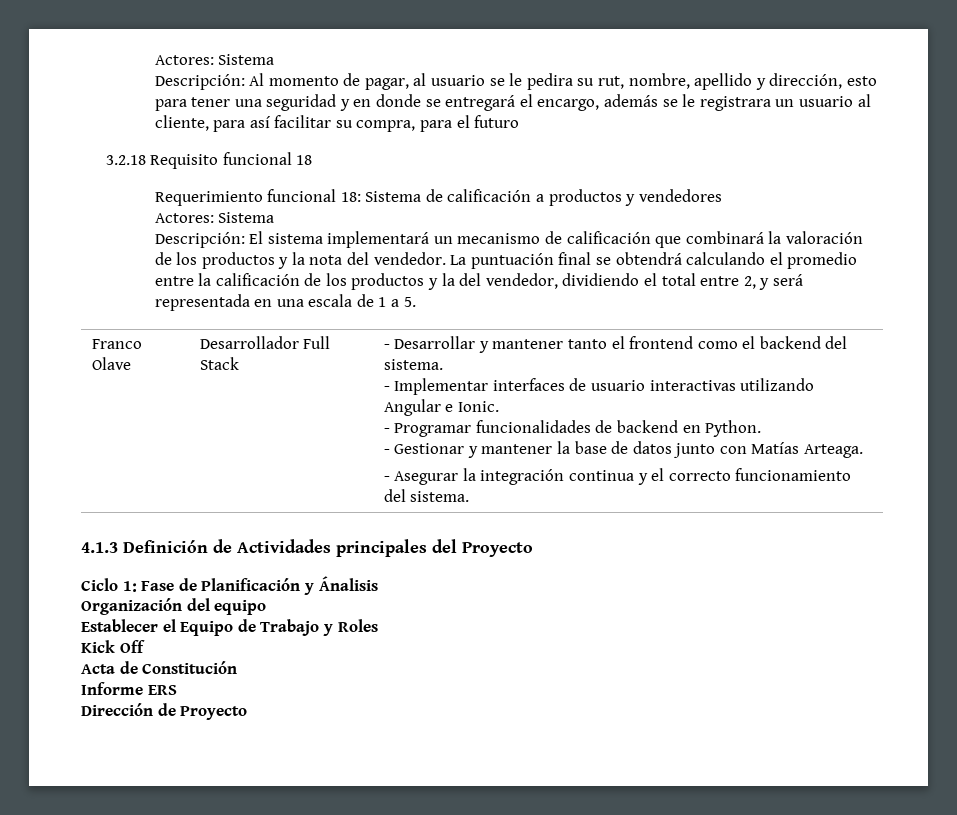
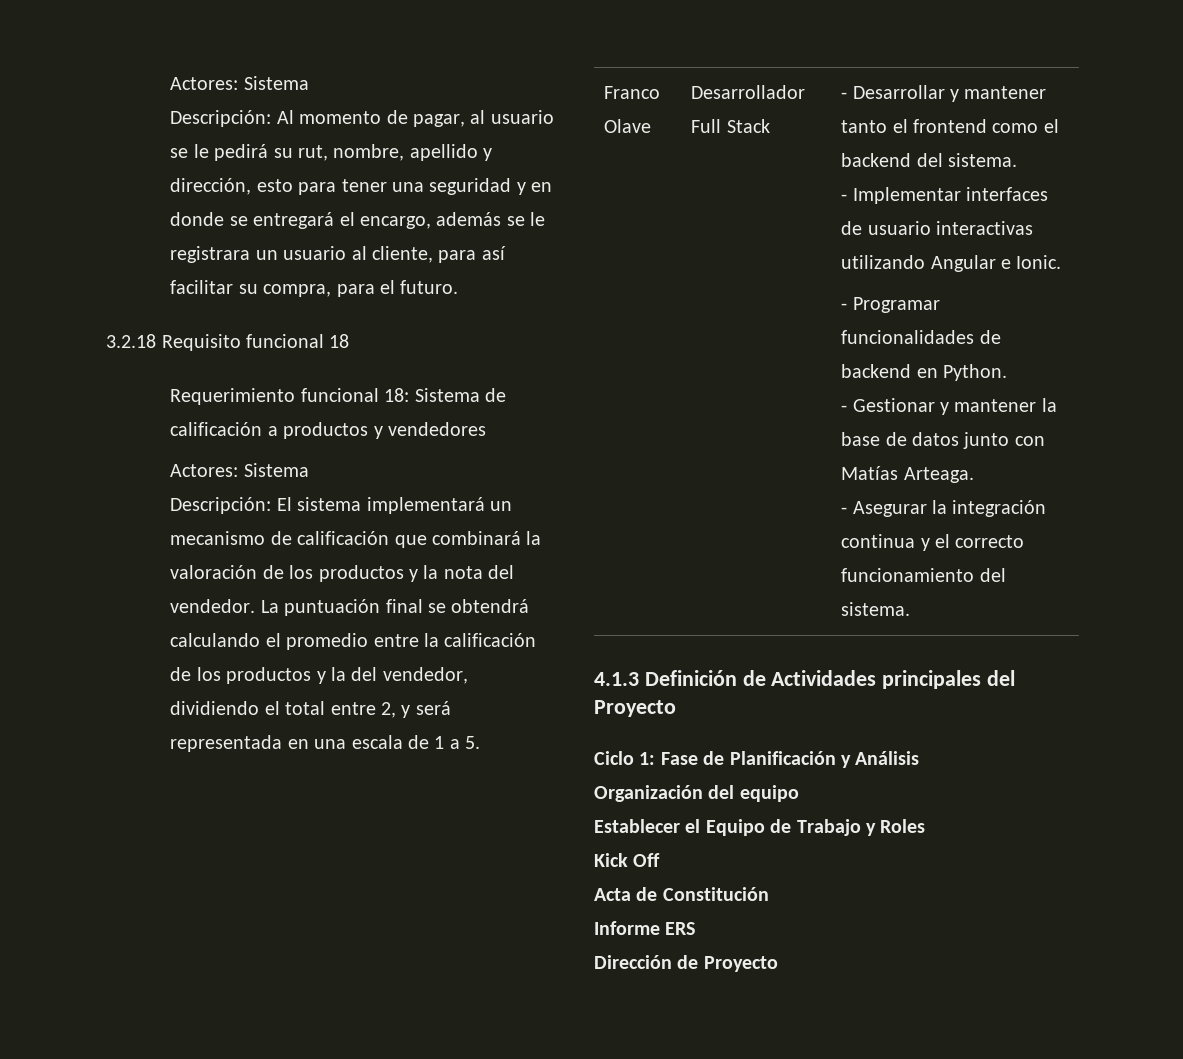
- Descripción: Al momento de pagar, al usuario se le pedira su rut, nombre, apellido y dirección, esto para tener una seguridad y en donde se entregará el encargo, además se le registrara un usuario al cliente, para así facilitar su compra, para el futuro
+ Descripción: Al momento de pagar, al usuario se le pedirá su rut, nombre, apellido y dirección, esto para tener una seguridad y en donde se entregará el encargo, además se le registrara un usuario al cliente, para así facilitar su compra, para el futuro.
- Ciclo 1: Fase de Planificación y Ánalisis
+ Ciclo 1: Fase de Planificación y Análisis

